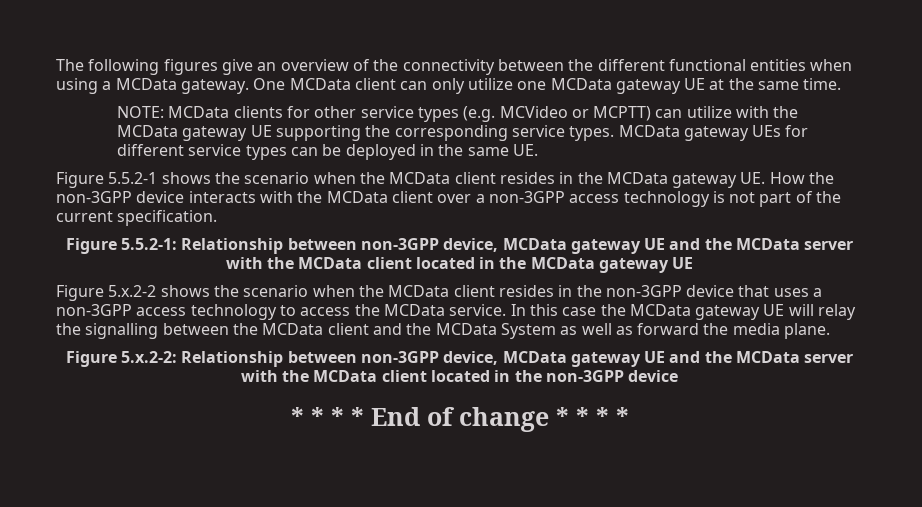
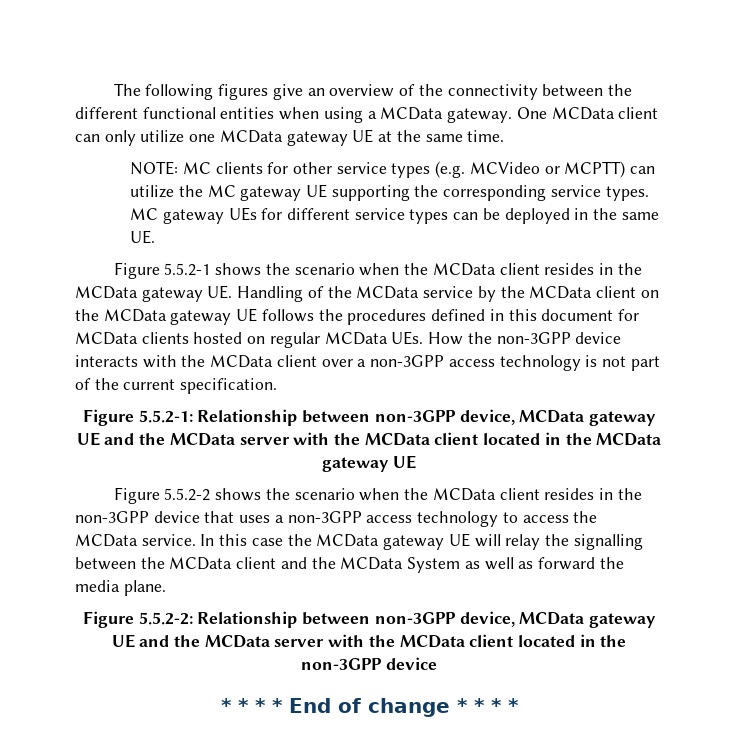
- NOTE: MCData clients for other service types (e.g. MCVideo or MCPTT) can utilize with the MCData gateway UE supporting the corresponding service types.
+ NOTE: MC clients for other service types (e.g. MCVideo or MCPTT) can utilize the MC gateway UE supporting the corresponding service types.
- MCData gateway UEs for different service types can be deployed in the same UE.
+ MC gateway UEs for different service types can be deployed in the same UE.
- Figure 5.5.2-1 shows the scenario when the MCData client resides in the MCData gateway UE. How the non-3GPP device interacts with the MCData client over a non-3GPP access technology is not part of the current specification.
+ Figure 5.5.2-1 shows the scenario when the MCData client resides in the MCData gateway UE. Handling of the MCData service by the MCData client on the MCData gateway UE follows the procedures defined in this document for MCData clients hosted on regular MCData UEs. How the non-3GPP device interacts with the MCData client over a non-3GPP access technology is not part of the current specification.
- Figure 5.x.2-2 shows the scenario when the MCData client resides in the non-3GPP device that uses a non-3GPP access technology to access the MCData service.
+ Figure 5.5.2-2 shows the scenario when the MCData client resides in the non-3GPP device that uses a non-3GPP access technology to access the MCData service.
- Figure 5.x.2-2: Relationship between non-3GPP device, MCData gateway UE and the MCData server with the MCData client located in the non-3GPP device
+ Figure 5.5.2-2: Relationship between non-3GPP device, MCData gateway UE and the MCData server with the MCData client located in the non-3GPP device

